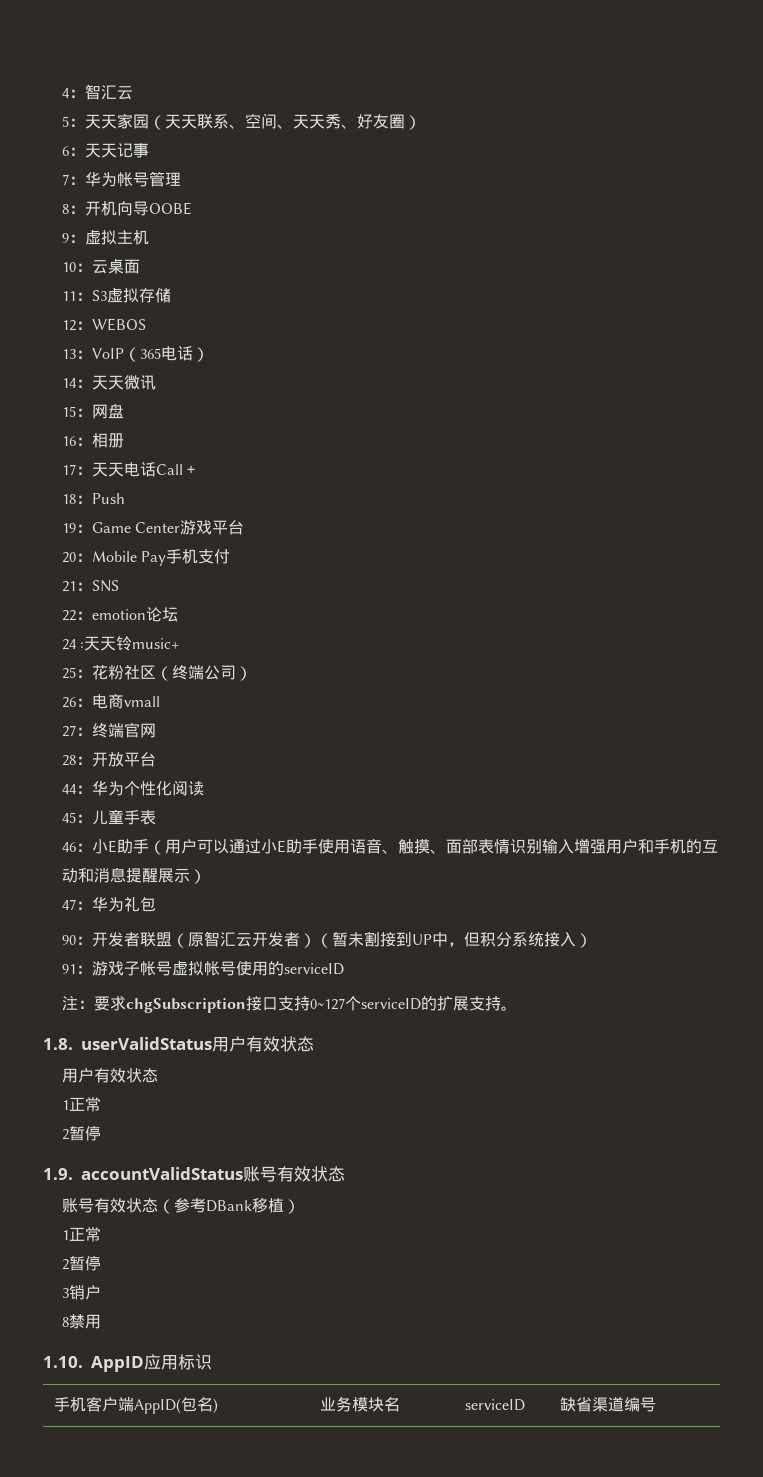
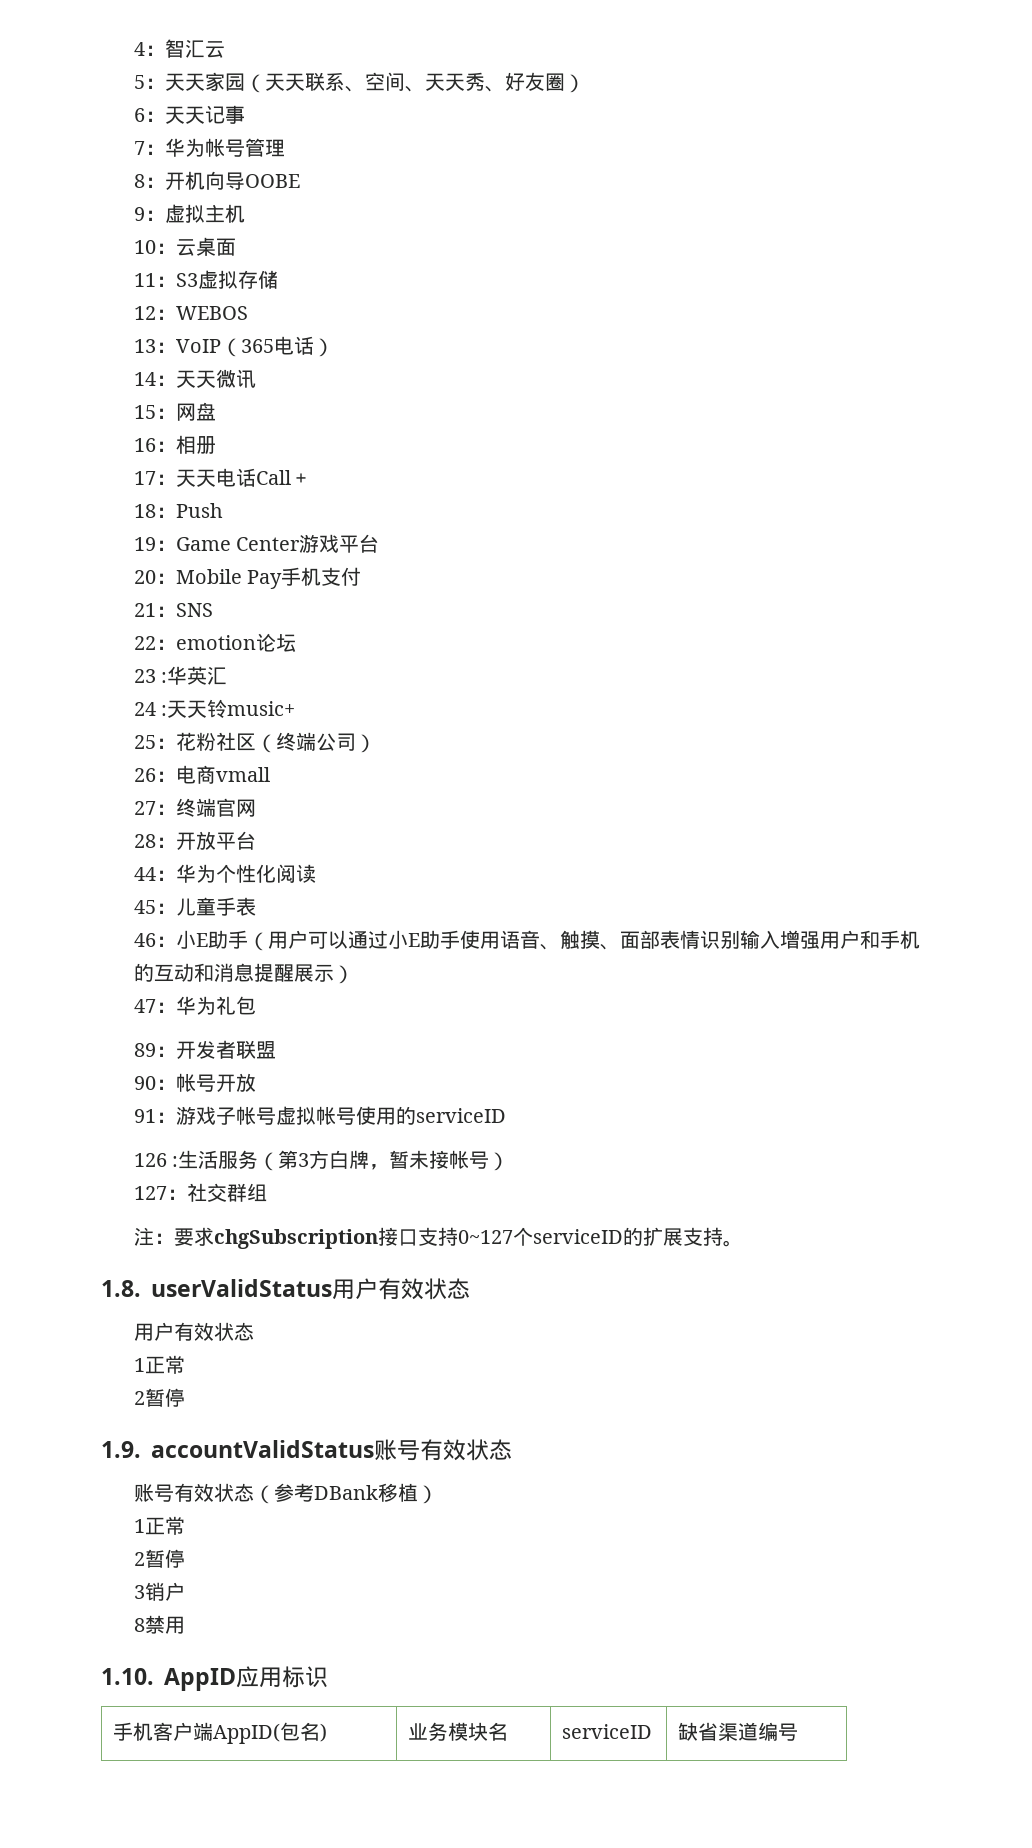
+ 23 :华英汇
- 90：开发者联盟（原智汇云开发者）（暂未割接到UP中，但积分系统接入）
+ 89：开发者联盟
+ 90：帐号开放
+ 126 :生活服务（第3方白牌，暂未接帐号）
+ 127：社交群组

